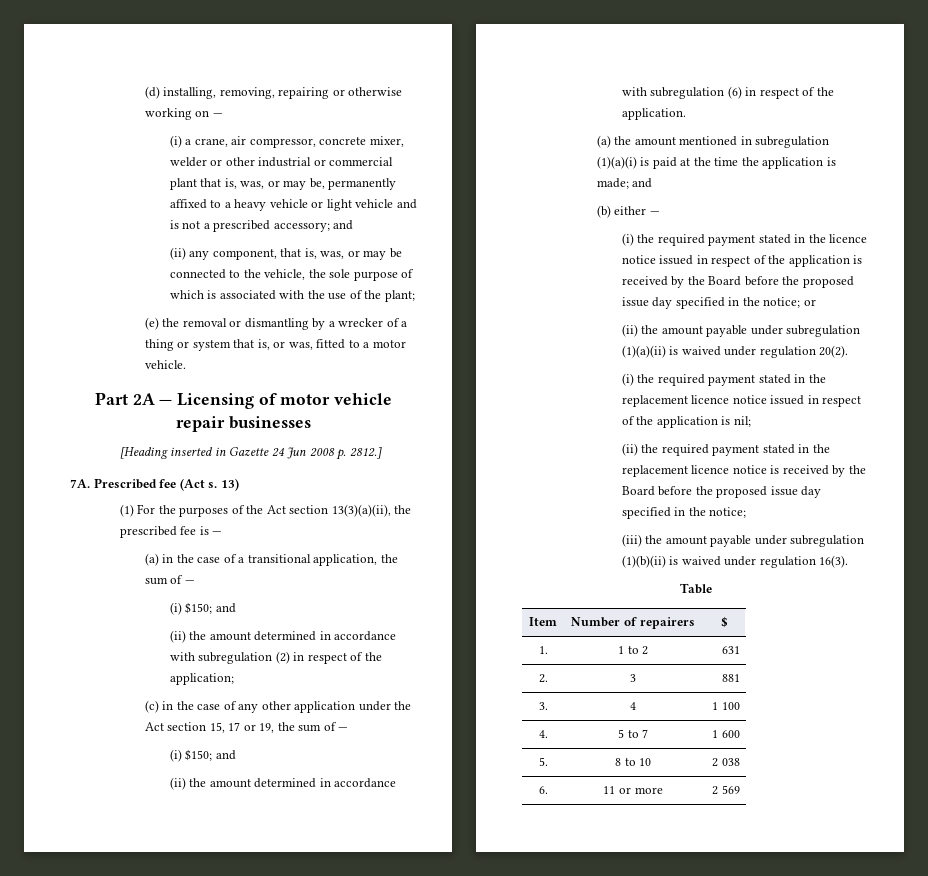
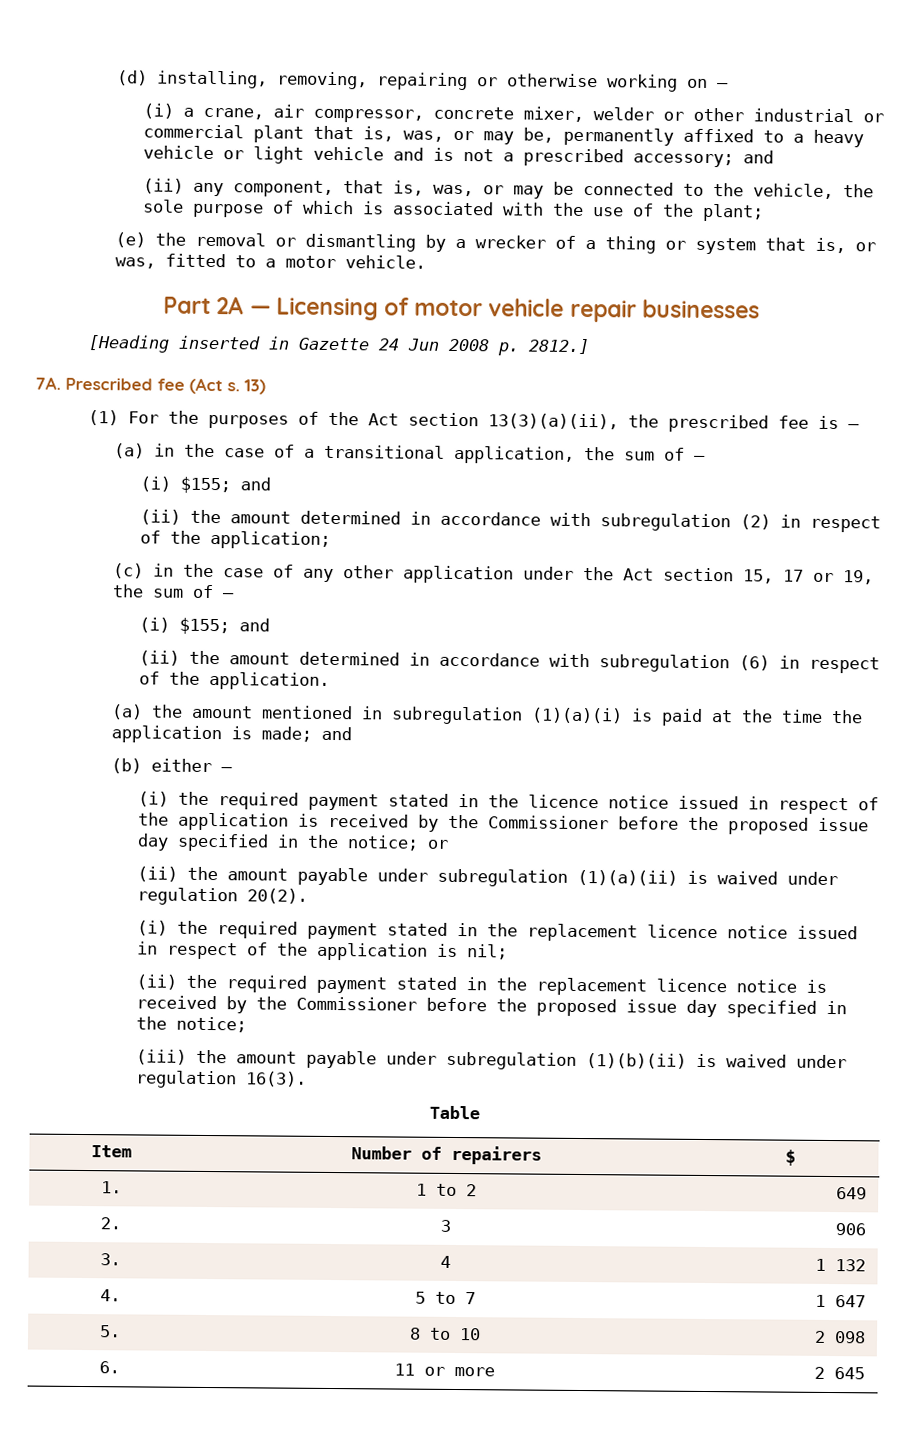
  (a) in the case of a transitional application, the sum of —
- (i) $150; and
+ (i) $155; and
  (c) in the case of any other application under the Act section 15, 17 or 19, the sum of —
- (i) $150; and
+ (i) $155; and
- (i) the required payment stated in the licence notice issued in respect of the application is received by the Board before the proposed issue day specified in the notice; or
+ (i) the required payment stated in the licence notice issued in respect of the application is received by the Commissioner before the proposed issue day specified in the notice; or
- (ii) the required payment stated in the replacement licence notice is received by the Board before the proposed issue day specified in the notice;
+ (ii) the required payment stated in the replacement licence notice is received by the Commissioner before the proposed issue day specified in the notice;
- 1. | 1 to 2 | 631
+ 1. | 1 to 2 | 649
- 2. | 3 | 881
+ 2. | 3 | 906
- 3. | 4 | 1 100
+ 3. | 4 | 1 132
- 4. | 5 to 7 | 1 600
+ 4. | 5 to 7 | 1 647
- 5. | 8 to 10 | 2 038
+ 5. | 8 to 10 | 2 098
- 6. | 11 or more | 2 569
+ 6. | 11 or more | 2 645

